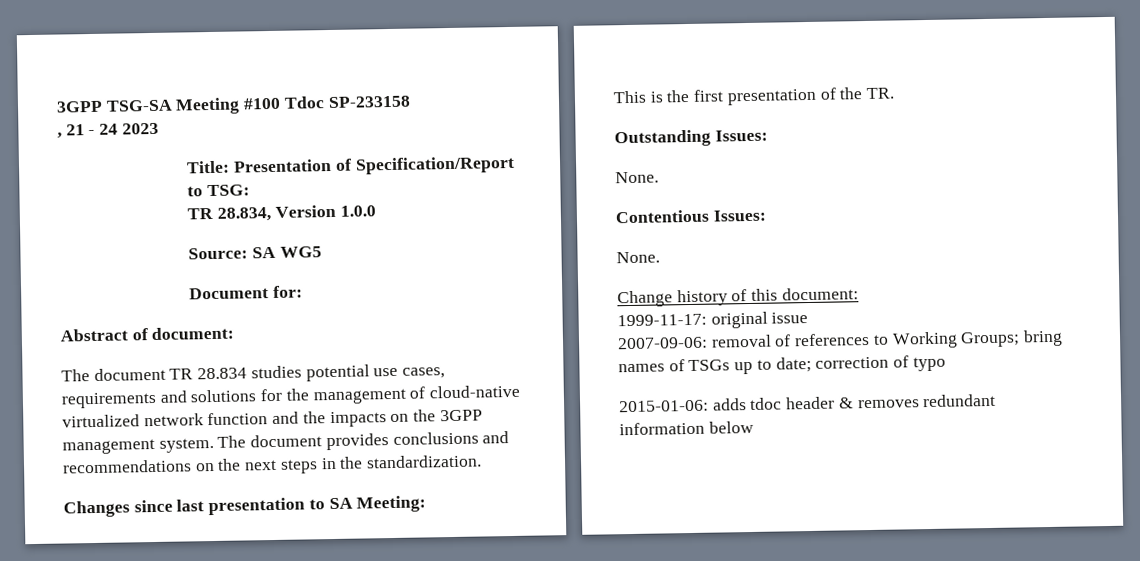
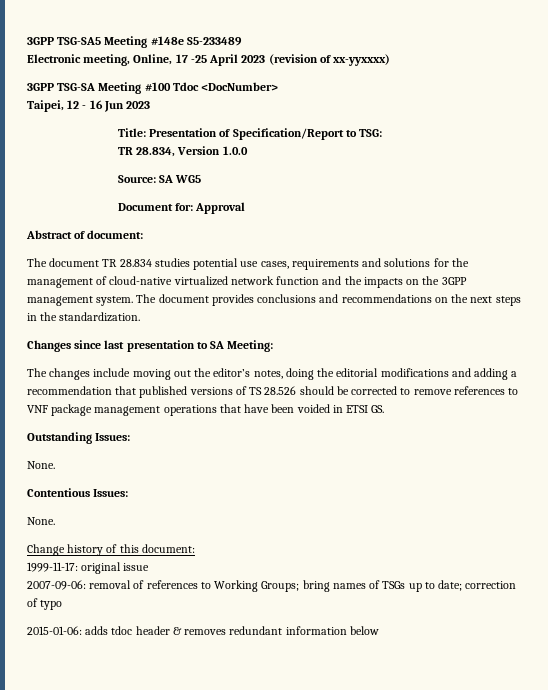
- 3GPP TSG-SA Meeting #100 Tdoc SP-233158
- , 21 - 24 2023
+ 3GPP TSG-SA5 Meeting #148e S5-233489
+ Electronic meeting, Online, 17 -25 April 2023 (revision of xx-yyxxxx)
+ 3GPP TSG-SA Meeting #100 Tdoc <DocNumber>
+ Taipei, 12 - 16 Jun 2023
- Document for:
+ Document for: Approval
- This is the first presentation of the TR.
+ The changes include moving out the editor’s notes, doing the editorial modifications and adding a recommendation that published versions of TS 28.526 should be corrected to remove references to VNF package management operations that have been voided in ETSI GS.

